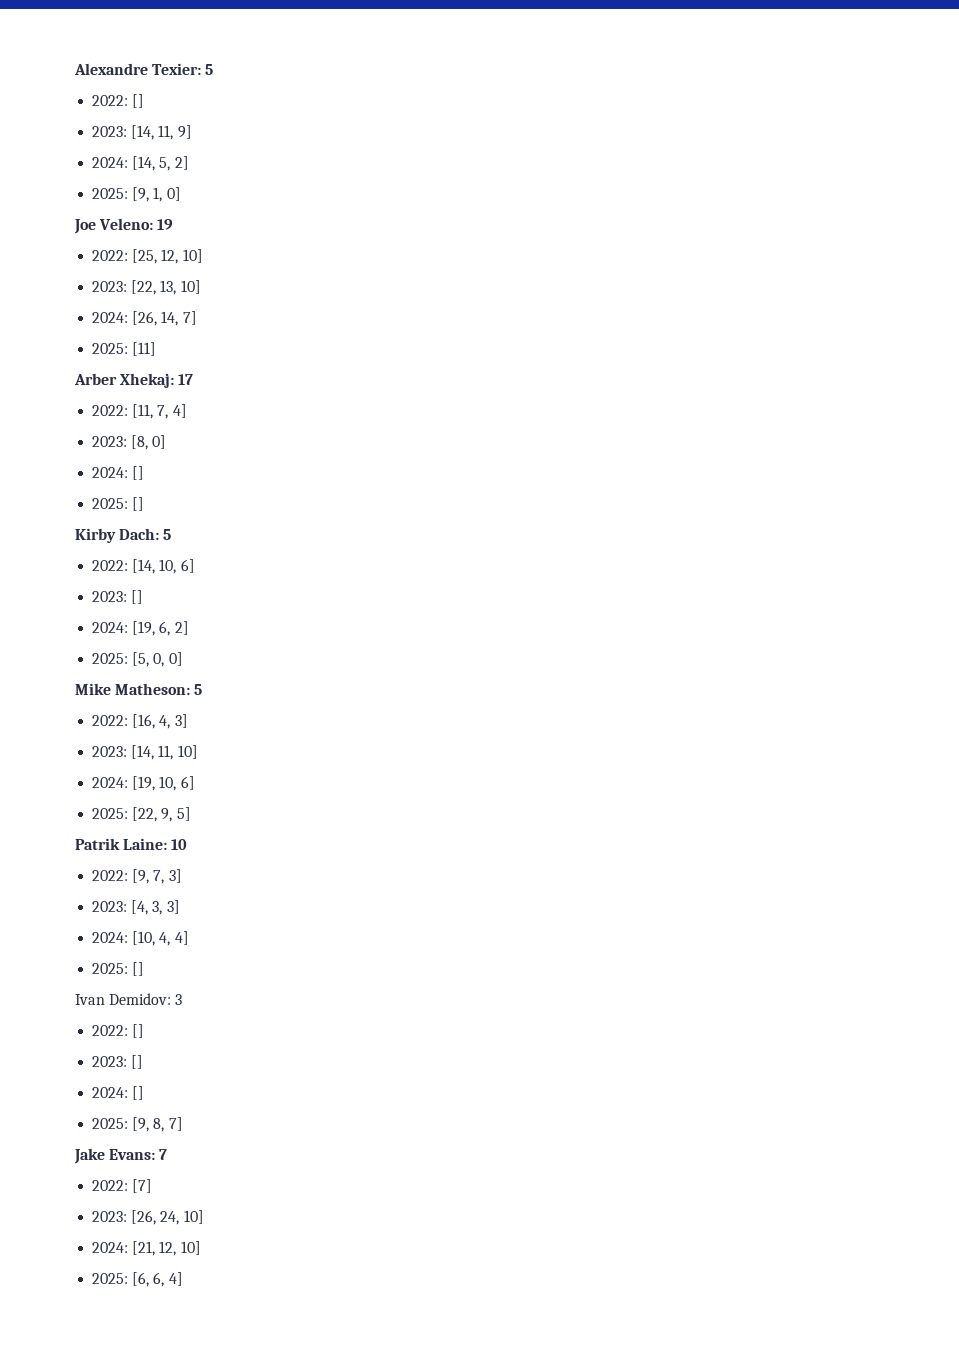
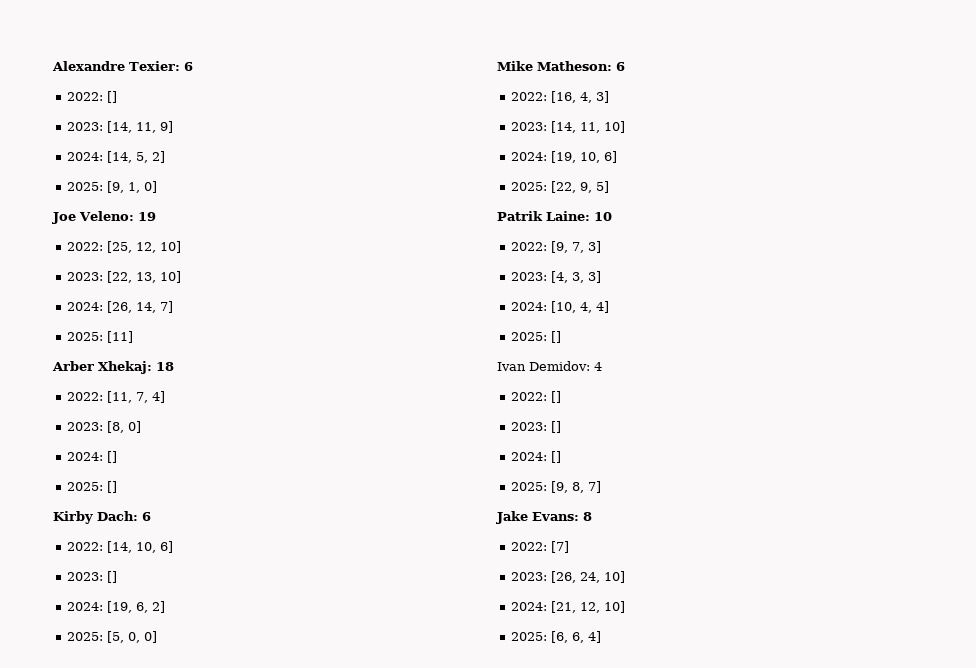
- Alexandre Texier: 5
+ Alexandre Texier: 6
- Arber Xhekaj: 17
+ Arber Xhekaj: 18
- Kirby Dach: 5
+ Kirby Dach: 6
- Mike Matheson: 5
+ Mike Matheson: 6
- Ivan Demidov: 3
+ Ivan Demidov: 4
- Jake Evans: 7
+ Jake Evans: 8

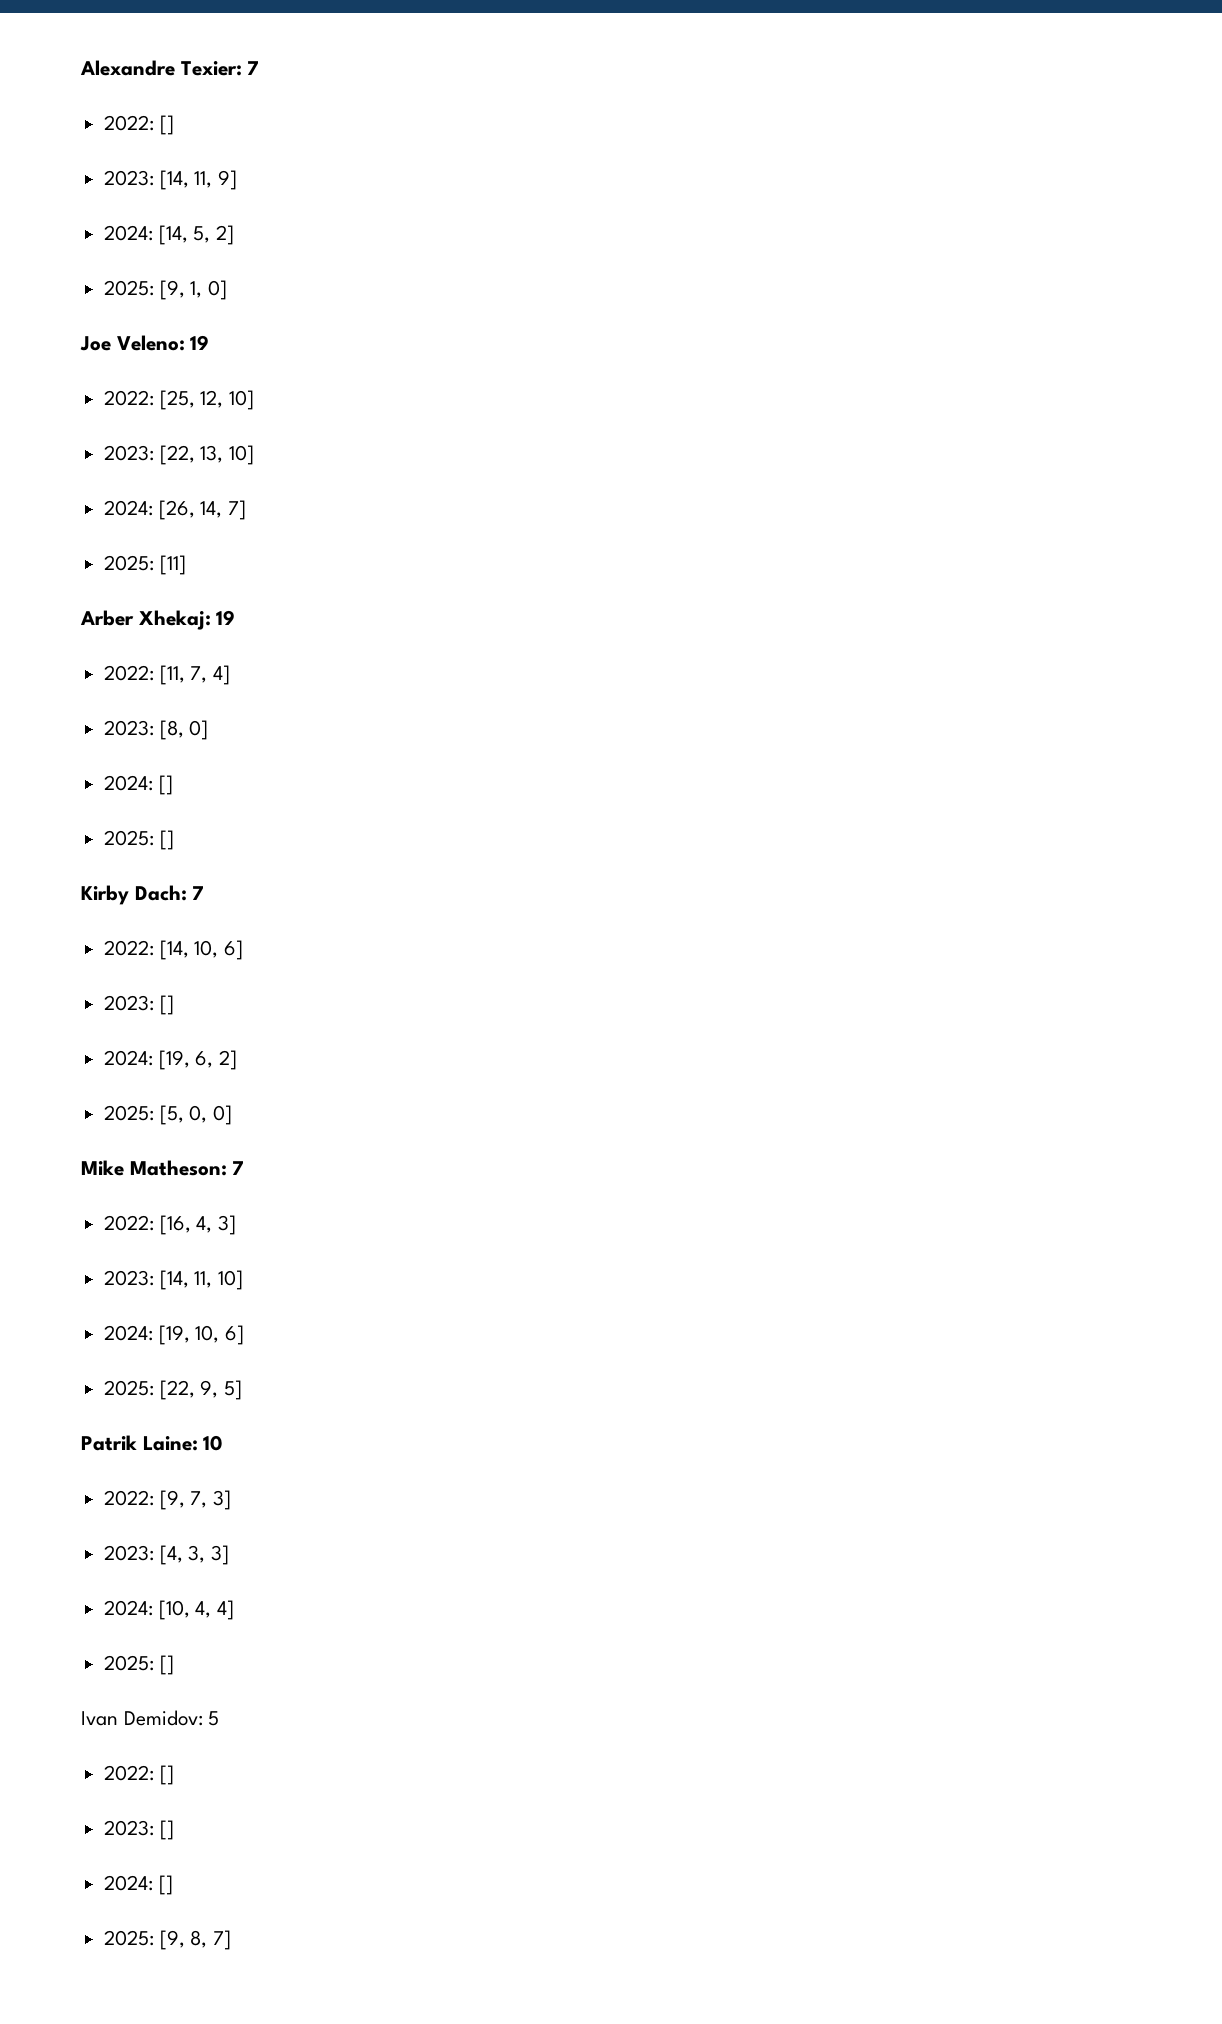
- Alexandre Texier: 6
+ Alexandre Texier: 7
- Arber Xhekaj: 18
+ Arber Xhekaj: 19
- Kirby Dach: 6
+ Kirby Dach: 7
- Mike Matheson: 6
+ Mike Matheson: 7
- Ivan Demidov: 4
+ Ivan Demidov: 5
- Jake Evans: 8
- 2022: [7]
- 2023: [26, 24, 10]
- 2024: [21, 12, 10]
- 2025: [6, 6, 4]

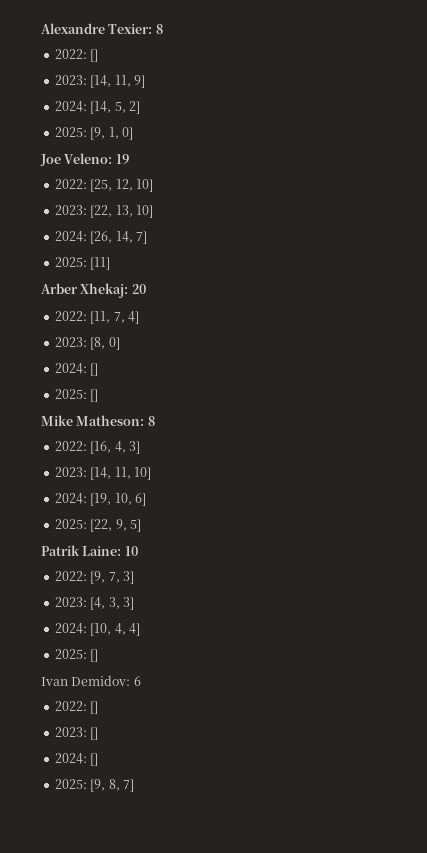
- Alexandre Texier: 7
+ Alexandre Texier: 8
- Arber Xhekaj: 19
+ Arber Xhekaj: 20
- Kirby Dach: 7
- 2022: [14, 10, 6]
- 2023: []
- 2024: [19, 6, 2]
- 2025: [5, 0, 0]
- Mike Matheson: 7
+ Mike Matheson: 8
- Ivan Demidov: 5
+ Ivan Demidov: 6

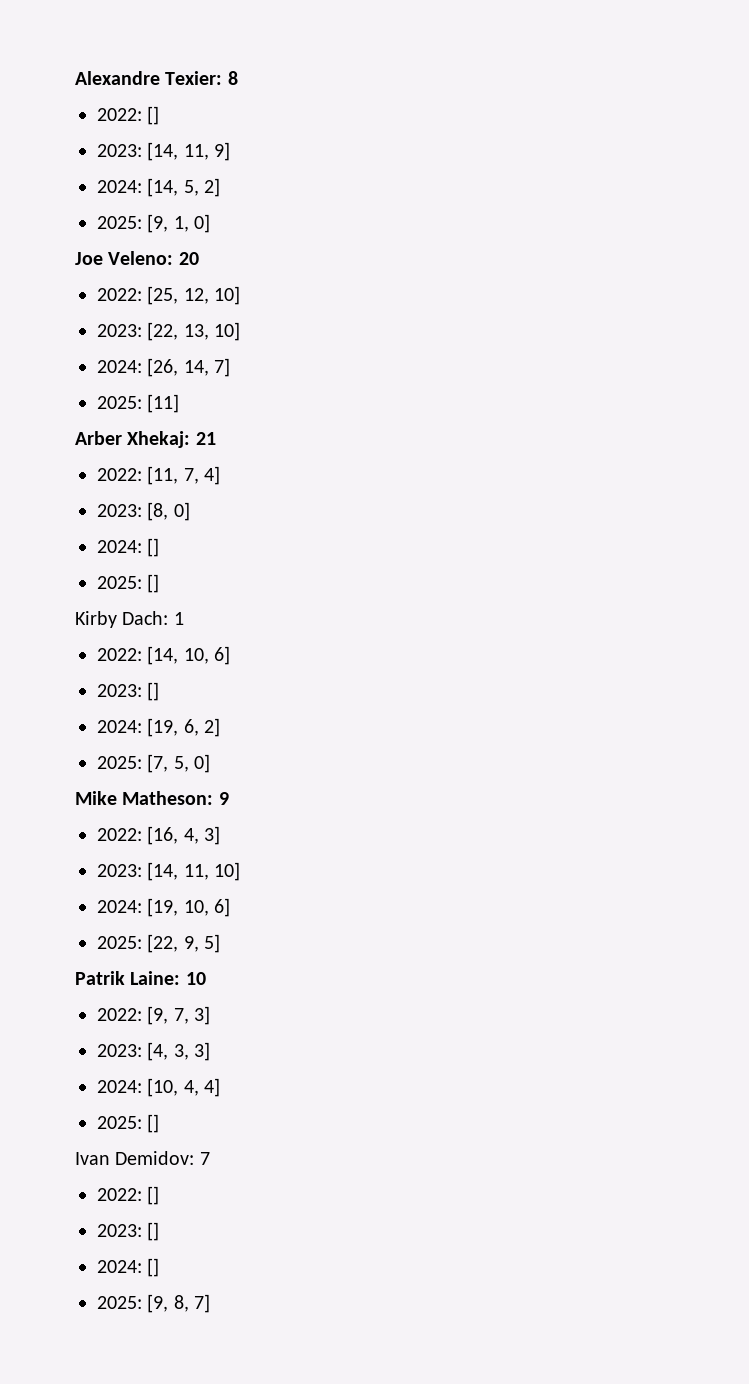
- Joe Veleno: 19
+ Joe Veleno: 20
- Arber Xhekaj: 20
+ Arber Xhekaj: 21
+ Kirby Dach: 1
+ 2022: [14, 10, 6]
+ 2023: []
+ 2024: [19, 6, 2]
+ 2025: [7, 5, 0]
- Mike Matheson: 8
+ Mike Matheson: 9
- Ivan Demidov: 6
+ Ivan Demidov: 7

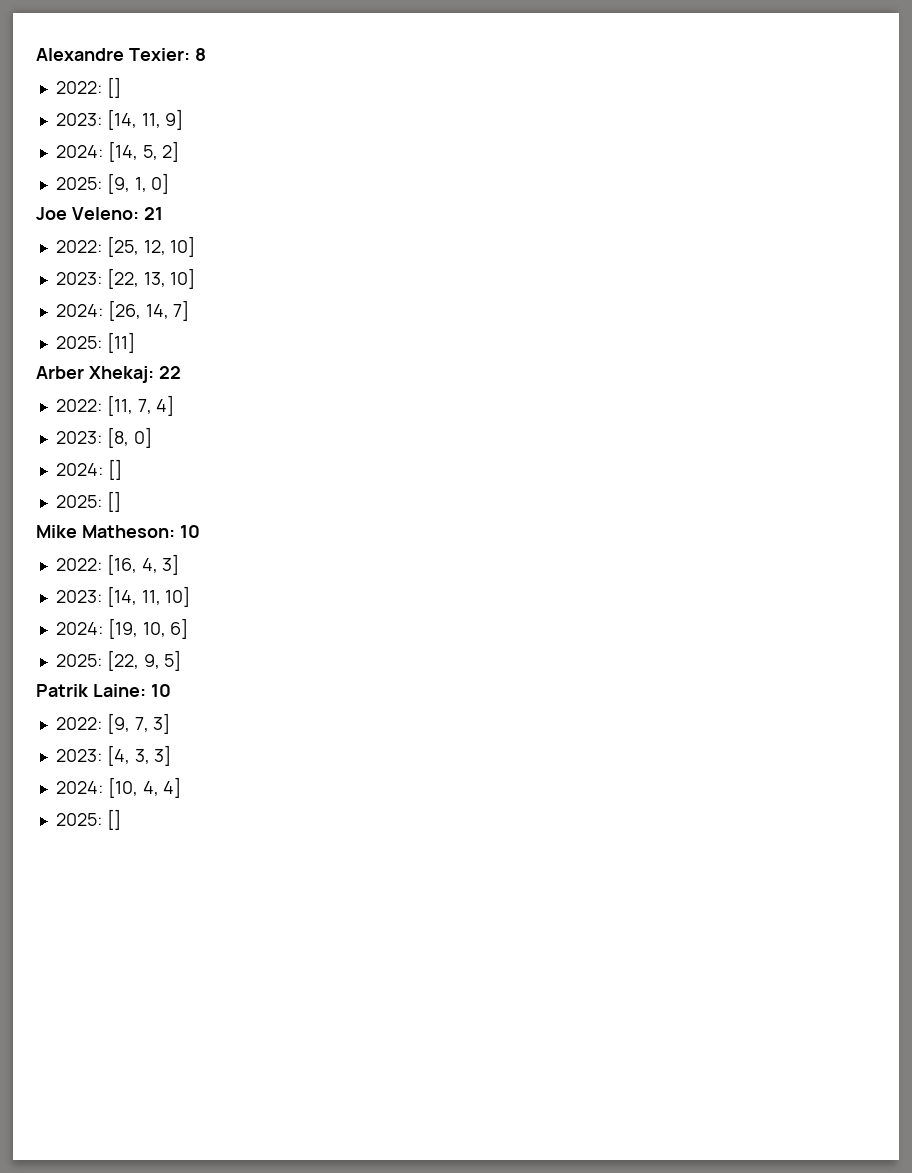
- Joe Veleno: 20
+ Joe Veleno: 21
- Arber Xhekaj: 21
+ Arber Xhekaj: 22
- Kirby Dach: 1
- 2022: [14, 10, 6]
- 2023: []
- 2024: [19, 6, 2]
- 2025: [7, 5, 0]
- Mike Matheson: 9
+ Mike Matheson: 10
- Ivan Demidov: 7
- 2022: []
- 2023: []
- 2024: []
- 2025: [9, 8, 7]

